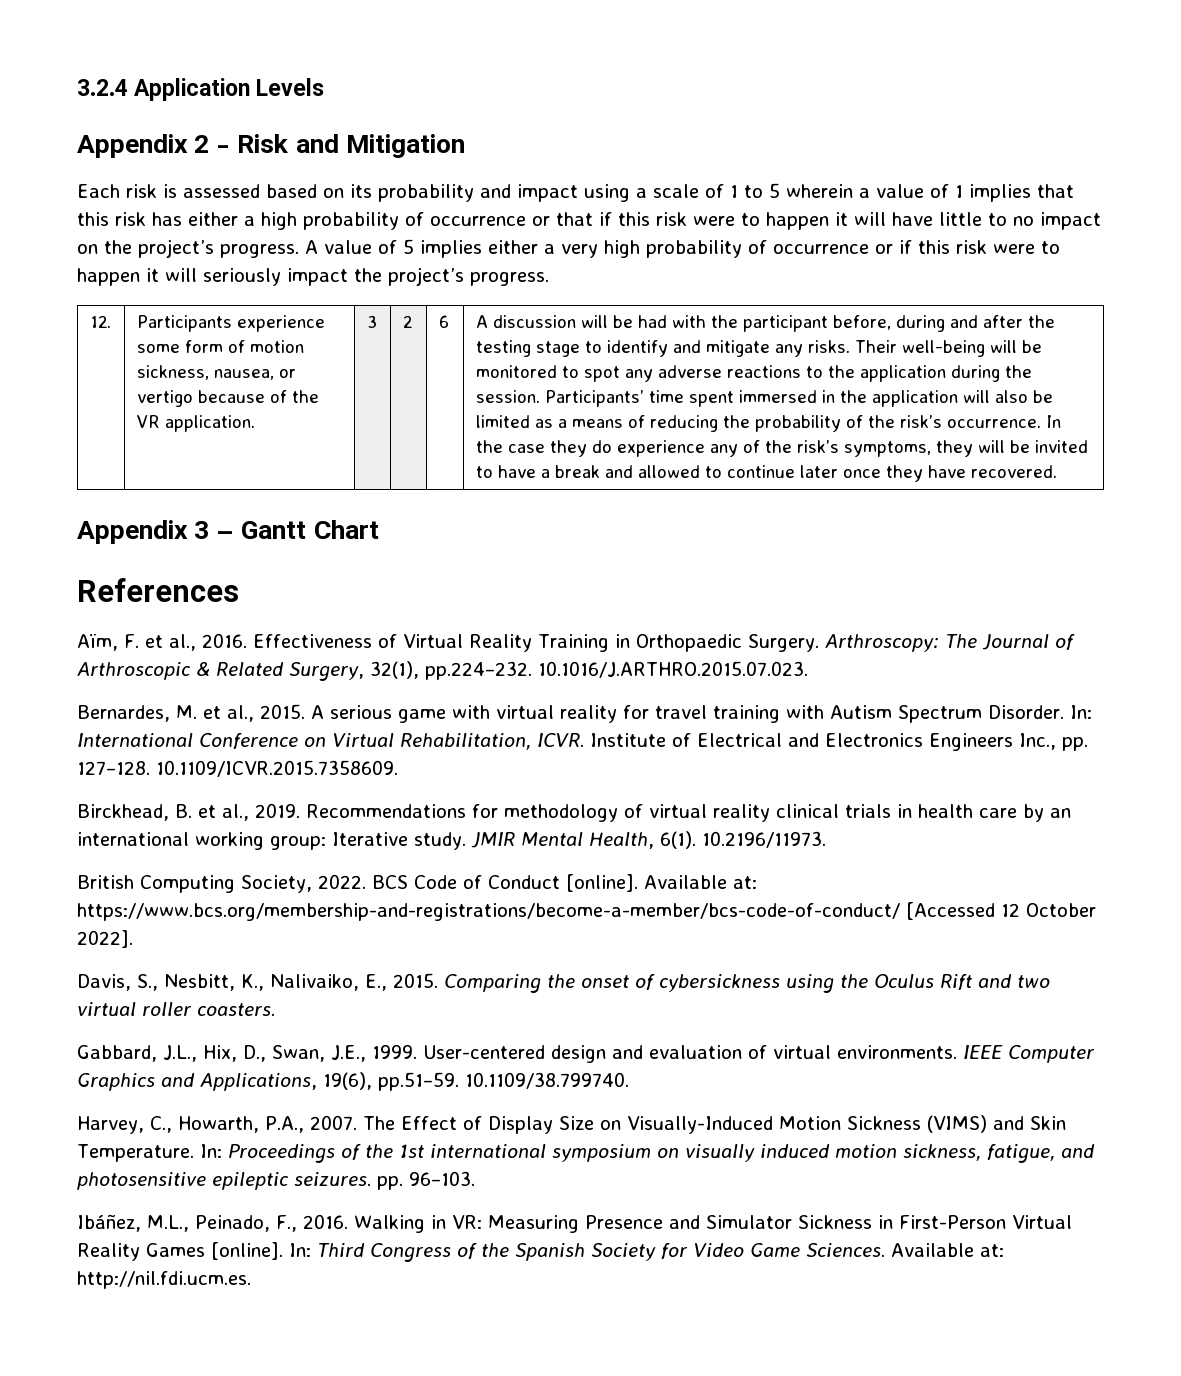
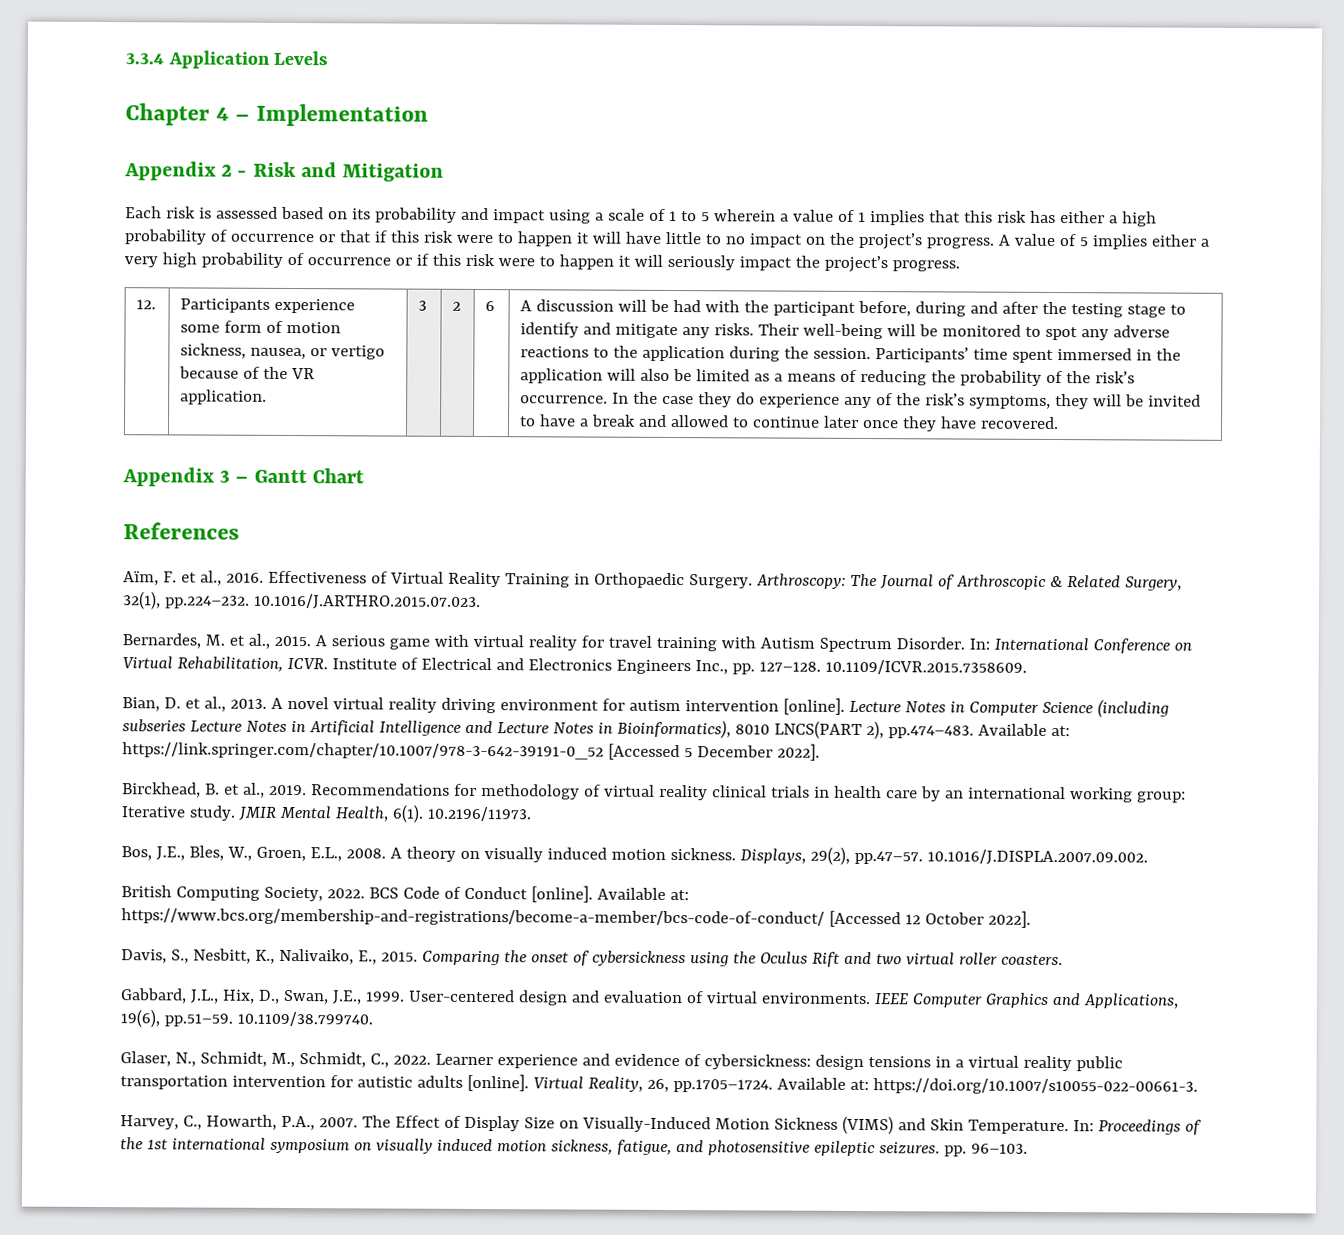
- 3.2.4 Application Levels
+ 3.3.4 Application Levels
+ Chapter 4 – Implementation
+ Bian, D. et al., 2013. A novel virtual reality driving environment for autism intervention [online]. Lecture Notes in Computer Science (including subseries Lecture Notes in Artificial Intelligence and Lecture Notes in Bioinformatics), 8010 LNCS(PART 2), pp.474–483. Available at: https://link.springer.com/chapter/10.1007/978-3-642-39191-0_52 [Accessed 5 December 2022].
+ Bos, J.E., Bles, W., Groen, E.L., 2008. A theory on visually induced motion sickness. Displays, 29(2), pp.47–57. 10.1016/J.DISPLA.2007.09.002.
+ Glaser, N., Schmidt, M., Schmidt, C., 2022. Learner experience and evidence of cybersickness: design tensions in a virtual reality public transportation intervention for autistic adults [online]. Virtual Reality, 26, pp.1705–1724. Available at: https://doi.org/10.1007/s10055-022-00661-3.
- Ibáñez, M.L., Peinado, F., 2016. Walking in VR: Measuring Presence and Simulator Sickness in First-Person Virtual Reality Games [online]. In: Third Congress of the Spanish Society for Video Game Sciences. Available at: http://nil.fdi.ucm.es.

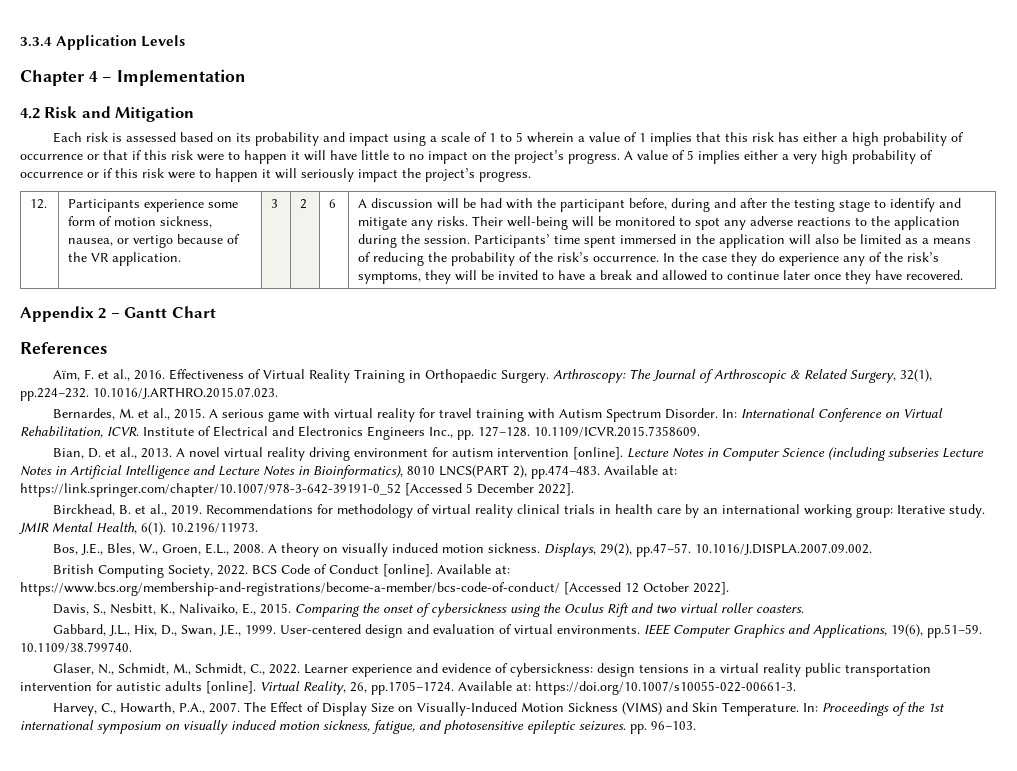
- Appendix 2 - Risk and Mitigation
+ 4.2 Risk and Mitigation
- Appendix 3 – Gantt Chart
+ Appendix 2 – Gantt Chart

